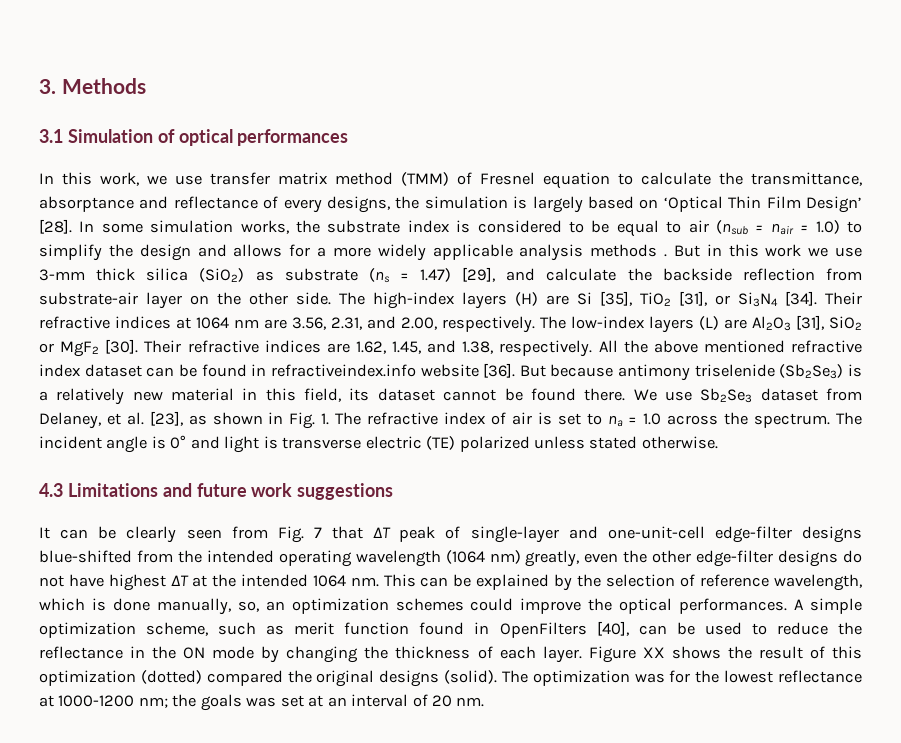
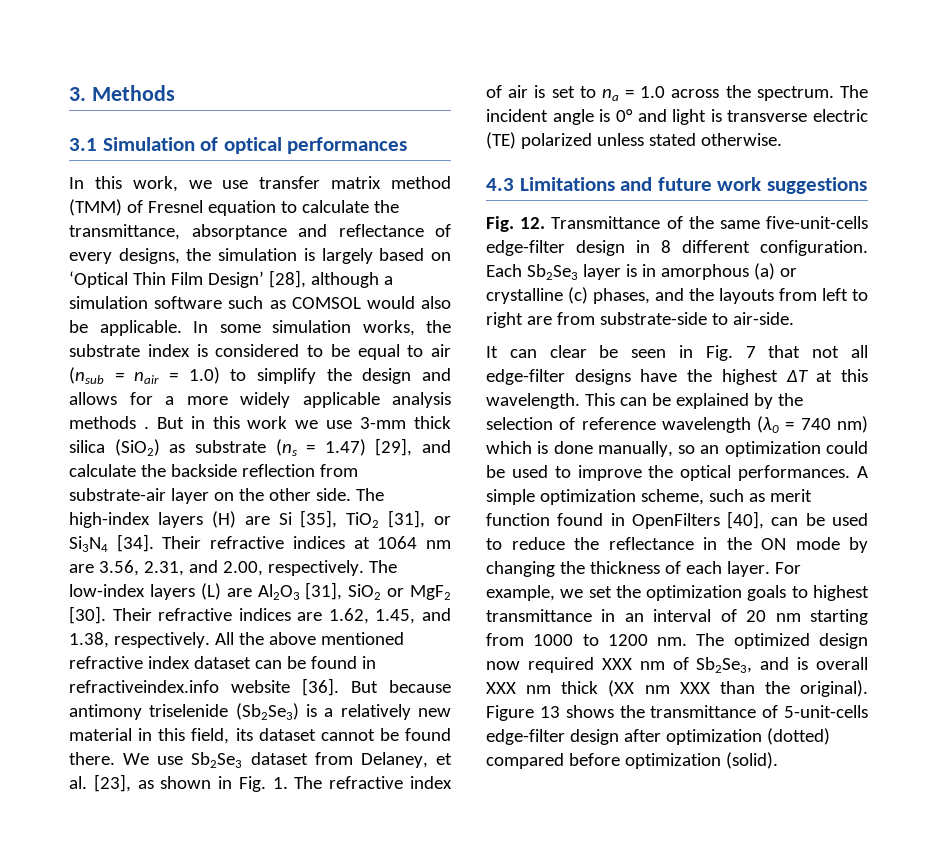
- In this work, we use transfer matrix method (TMM) of Fresnel equation to calculate the transmittance, absorptance and reflectance of every designs, the simulation is largely based on ‘Optical Thin Film Design’ [28].
+ In this work, we use transfer matrix method (TMM) of Fresnel equation to calculate the transmittance, absorptance and reflectance of every designs, the simulation is largely based on ‘Optical Thin Film Design’ [28], although a simulation software such as COMSOL would also be applicable.
- It can be clearly seen from Fig. 7 that ΔT peak of single-layer and one-unit-cell edge-filter designs blue-shifted from the intended operating wavelength (1064 nm) greatly, even the other edge-filter designs do not have highest ΔT at the intended 1064 nm.
+ Fig. 12. Transmittance of the same five-unit-cells edge-filter design in 8 different configuration. Each Sb2Se3 layer is in amorphous (a) or crystalline (c) phases, and the layouts from left to right are from substrate-side to air-side.
+ It can clear be seen in Fig. 7 that not all edge-filter designs have the highest ΔT at this wavelength.
- This can be explained by the selection of reference wavelength, which is done manually, so, an optimization schemes could improve the optical performances.
+ This can be explained by the selection of reference wavelength (λ0 = 740 nm) which is done manually, so an optimization could be used to improve the optical performances.
- Figure XX shows the result of this optimization (dotted) compared the original designs (solid). The optimization was for the lowest reflectance at 1000-1200 nm; the goals was set at an interval of 20 nm.
+ For example, we set the optimization goals to highest transmittance in an interval of 20 nm starting from 1000 to 1200 nm. The optimized design now required XXX nm of Sb2Se3, and is overall XXX nm thick (XX nm XXX than the original). Figure 13 shows the transmittance of 5-unit-cells edge-filter design after optimization (dotted) compared before optimization (solid).

